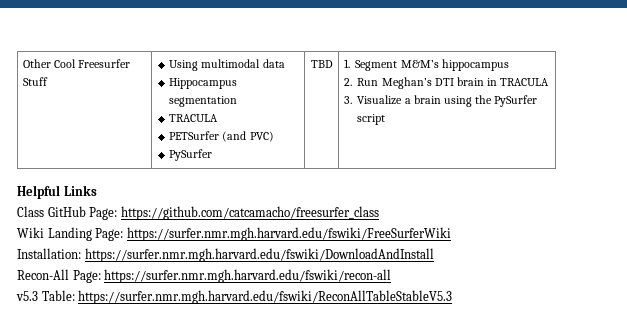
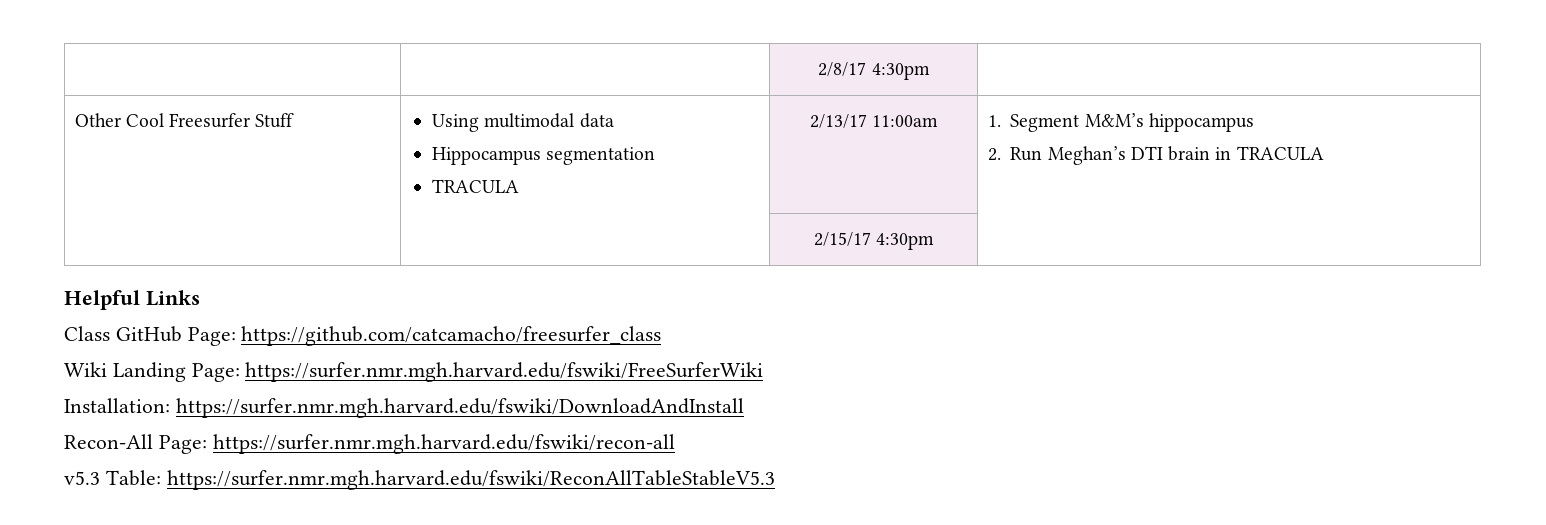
+ | | 2/8/17 4:30pm |
  Other Cool Freesurfer Stuff | Using multimodal data
  Hippocampus segmentation
- TRACULA
- PETSurfer (and PVC)
- PySurfer | TBD | 1. Segment M&M’s hippocampus
+ TRACULA | 2/13/17 11:00am | 1. Segment M&M’s hippocampus
  2. Run Meghan’s DTI brain in TRACULA
- 3. Visualize a brain using the PySurfer script
+ | | 2/15/17 4:30pm |

